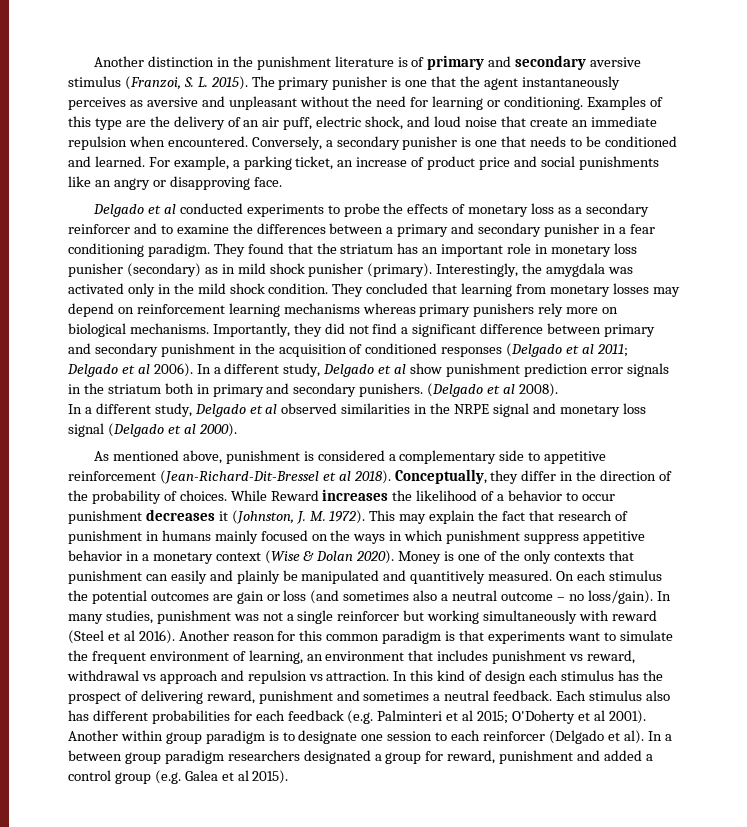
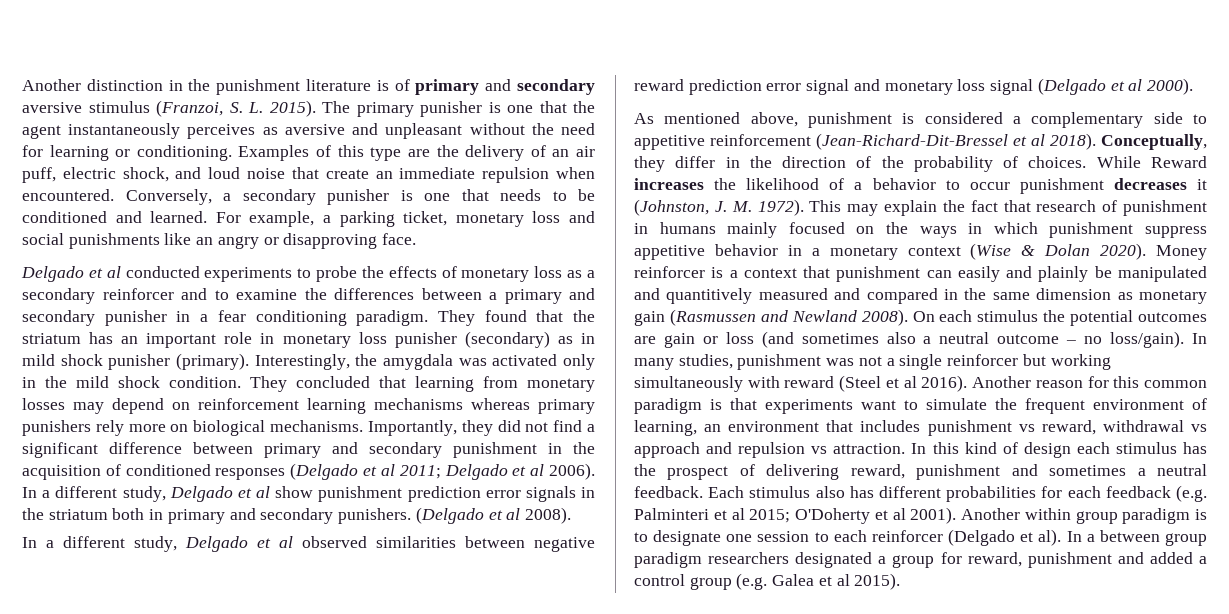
- For example, a parking ticket, an increase of product price and social punishments like an angry or disapproving face.
+ For example, a parking ticket, monetary loss and social punishments like an angry or disapproving face.
- In a different study, Delgado et al observed similarities in the NRPE signal and monetary loss signal (Delgado et al 2000).
+ In a different study, Delgado et al observed similarities between negative reward prediction error signal and monetary loss signal (Delgado et al 2000).
- Money is one of the only contexts that punishment can easily and plainly be manipulated and quantitively measured.
+ Money reinforcer is a context that punishment can easily and plainly be manipulated and quantitively measured and compared in the same dimension as monetary gain (Rasmussen and Newland 2008).

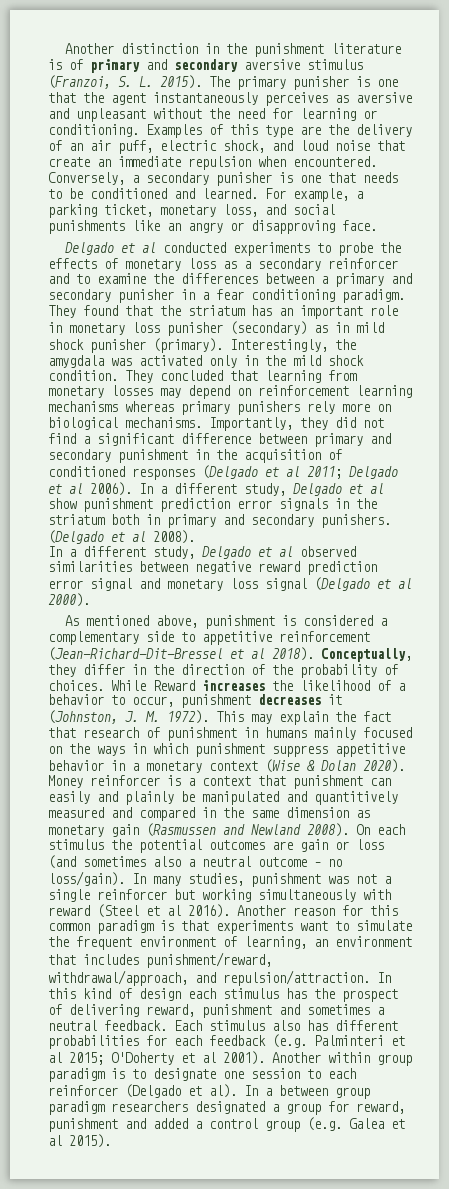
- For example, a parking ticket, monetary loss and social punishments like an angry or disapproving face.
+ For example, a parking ticket, monetary loss, and social punishments like an angry or disapproving face.
- While Reward increases the likelihood of a behavior to occur punishment decreases it (Johnston, J. M. 1972).
+ While Reward increases the likelihood of a behavior to occur, punishment decreases it (Johnston, J. M. 1972).
- Another reason for this common paradigm is that experiments want to simulate the frequent environment of learning, an environment that includes punishment vs reward, withdrawal vs approach and repulsion vs attraction.
+ Another reason for this common paradigm is that experiments want to simulate the frequent environment of learning, an environment that includes punishment/reward, withdrawal/approach, and repulsion/attraction.

